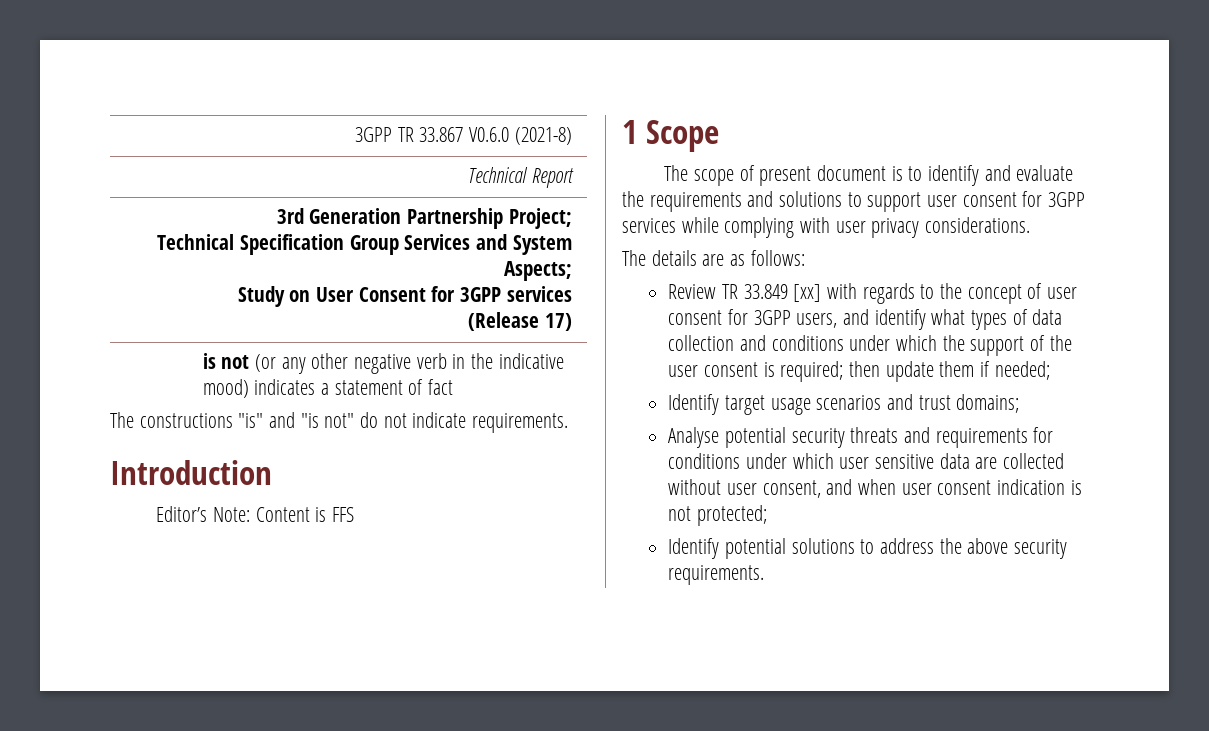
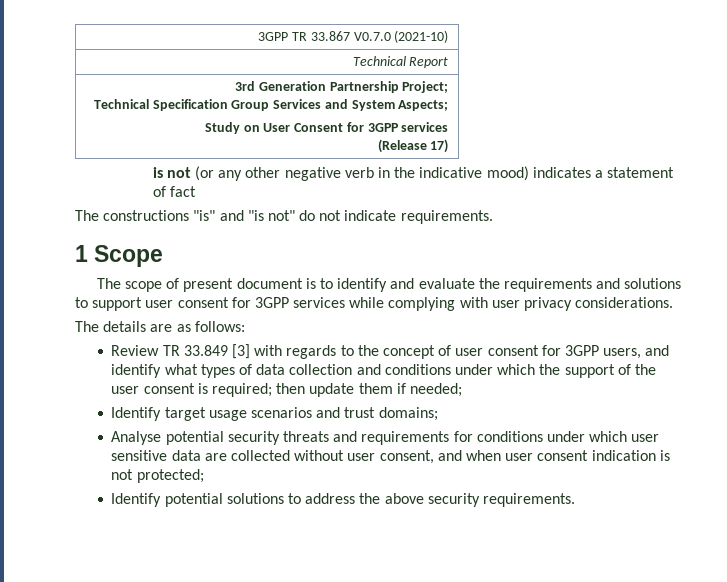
- 3GPP TR 33.867 V0.6.0 (2021-8)
+ 3GPP TR 33.867 V0.7.0 (2021-10)
- Introduction
- Editor’s Note: Content is FFS
- Review TR 33.849 [xx] with regards to the concept of user consent for 3GPP users, and identify what types of data collection and conditions under which the support of the user consent is required; then update them if needed;
+ Review TR 33.849 [3] with regards to the concept of user consent for 3GPP users, and identify what types of data collection and conditions under which the support of the user consent is required; then update them if needed;

